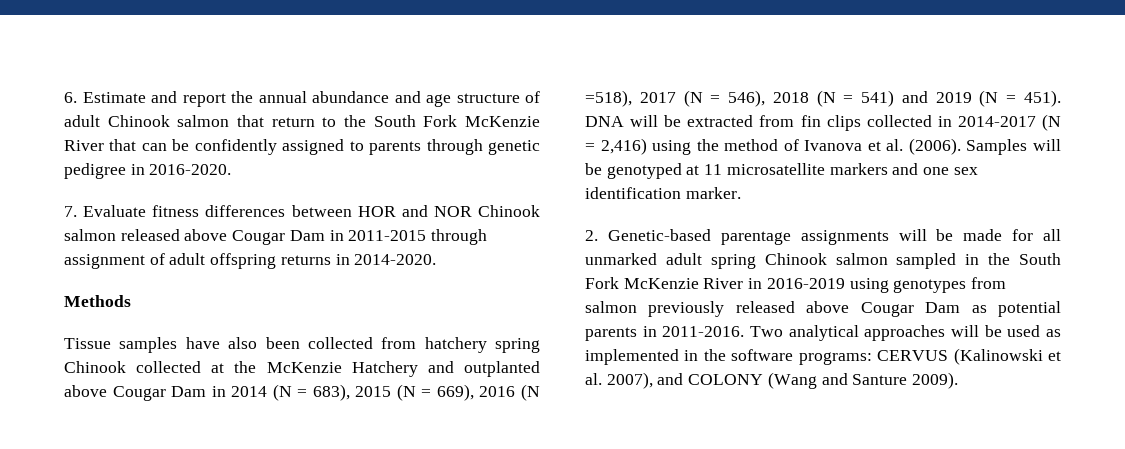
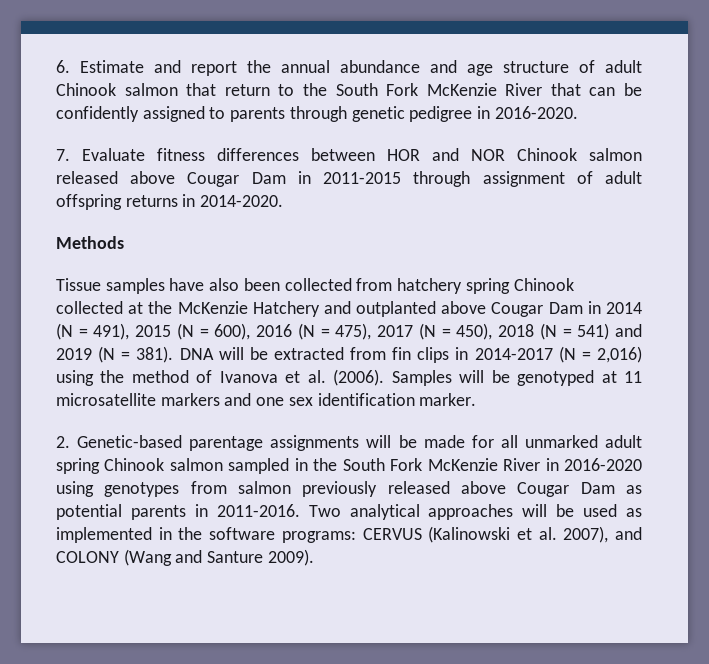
- Tissue samples have also been collected from hatchery spring Chinook collected at the McKenzie Hatchery and outplanted above Cougar Dam in 2014 (N = 683), 2015 (N = 669), 2016 (N =518), 2017 (N = 546), 2018 (N = 541) and 2019 (N = 451).
+ Tissue samples have also been collected from hatchery spring Chinook collected at the McKenzie Hatchery and outplanted above Cougar Dam in 2014 (N = 491), 2015 (N = 600), 2016 (N = 475), 2017 (N = 450), 2018 (N = 541) and 2019 (N = 381).
- DNA will be extracted from fin clips collected in 2014-2017 (N = 2,416) using the method of Ivanova et al. (2006).
+ DNA will be extracted from fin clips in 2014-2017 (N = 2,016) using the method of Ivanova et al. (2006).
- 2. Genetic-based parentage assignments will be made for all unmarked adult spring Chinook salmon sampled in the South Fork McKenzie River in 2016-2019 using genotypes from salmon previously released above Cougar Dam as potential parents in 2011-2016.
+ 2. Genetic-based parentage assignments will be made for all unmarked adult spring Chinook salmon sampled in the South Fork McKenzie River in 2016-2020 using genotypes from salmon previously released above Cougar Dam as potential parents in 2011-2016.

